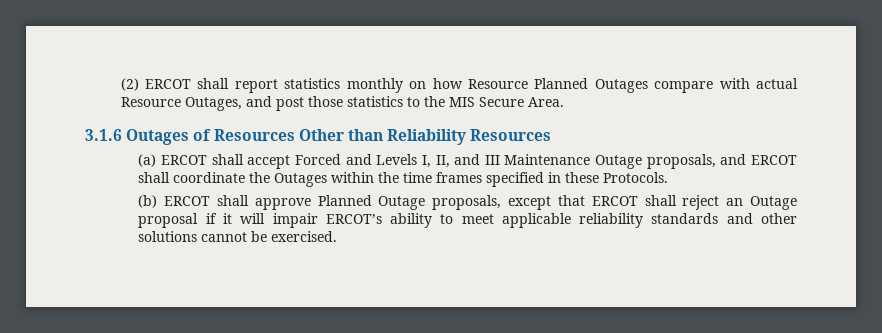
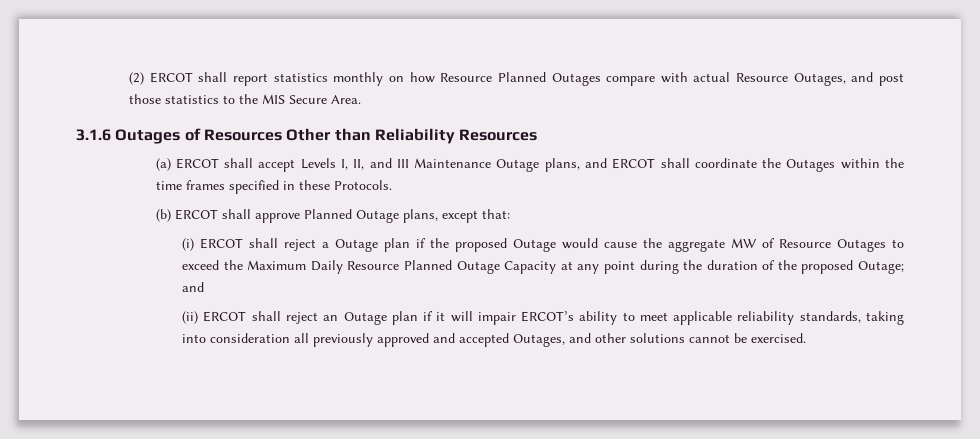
- (a) ERCOT shall accept Forced and Levels I, II, and III Maintenance Outage proposals, and ERCOT shall coordinate the Outages within the time frames specified in these Protocols.
+ (a) ERCOT shall accept Levels I, II, and III Maintenance Outage plans, and ERCOT shall coordinate the Outages within the time frames specified in these Protocols.
- (b) ERCOT shall approve Planned Outage proposals, except that ERCOT shall reject an Outage proposal if it will impair ERCOT’s ability to meet applicable reliability standards and other solutions cannot be exercised.
+ (b) ERCOT shall approve Planned Outage plans, except that:
+ (i) ERCOT shall reject a Outage plan if the proposed Outage would cause the aggregate MW of Resource Outages to exceed the Maximum Daily Resource Planned Outage Capacity at any point during the duration of the proposed Outage; and
+ (ii) ERCOT shall reject an Outage plan if it will impair ERCOT’s ability to meet applicable reliability standards, taking into consideration all previously approved and accepted Outages, and other solutions cannot be exercised.

